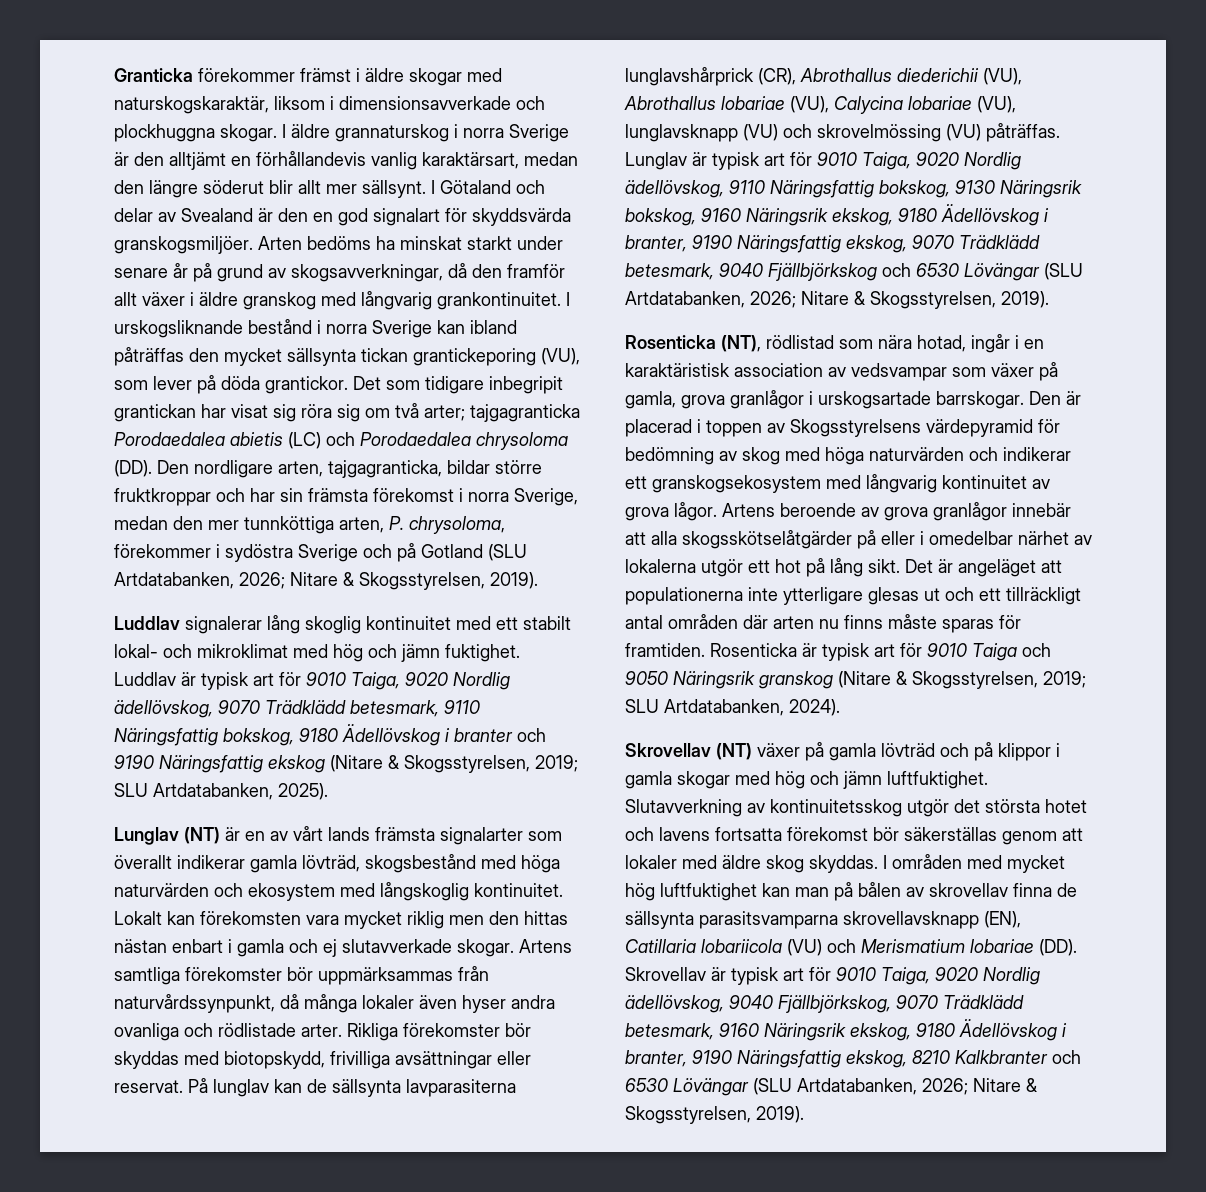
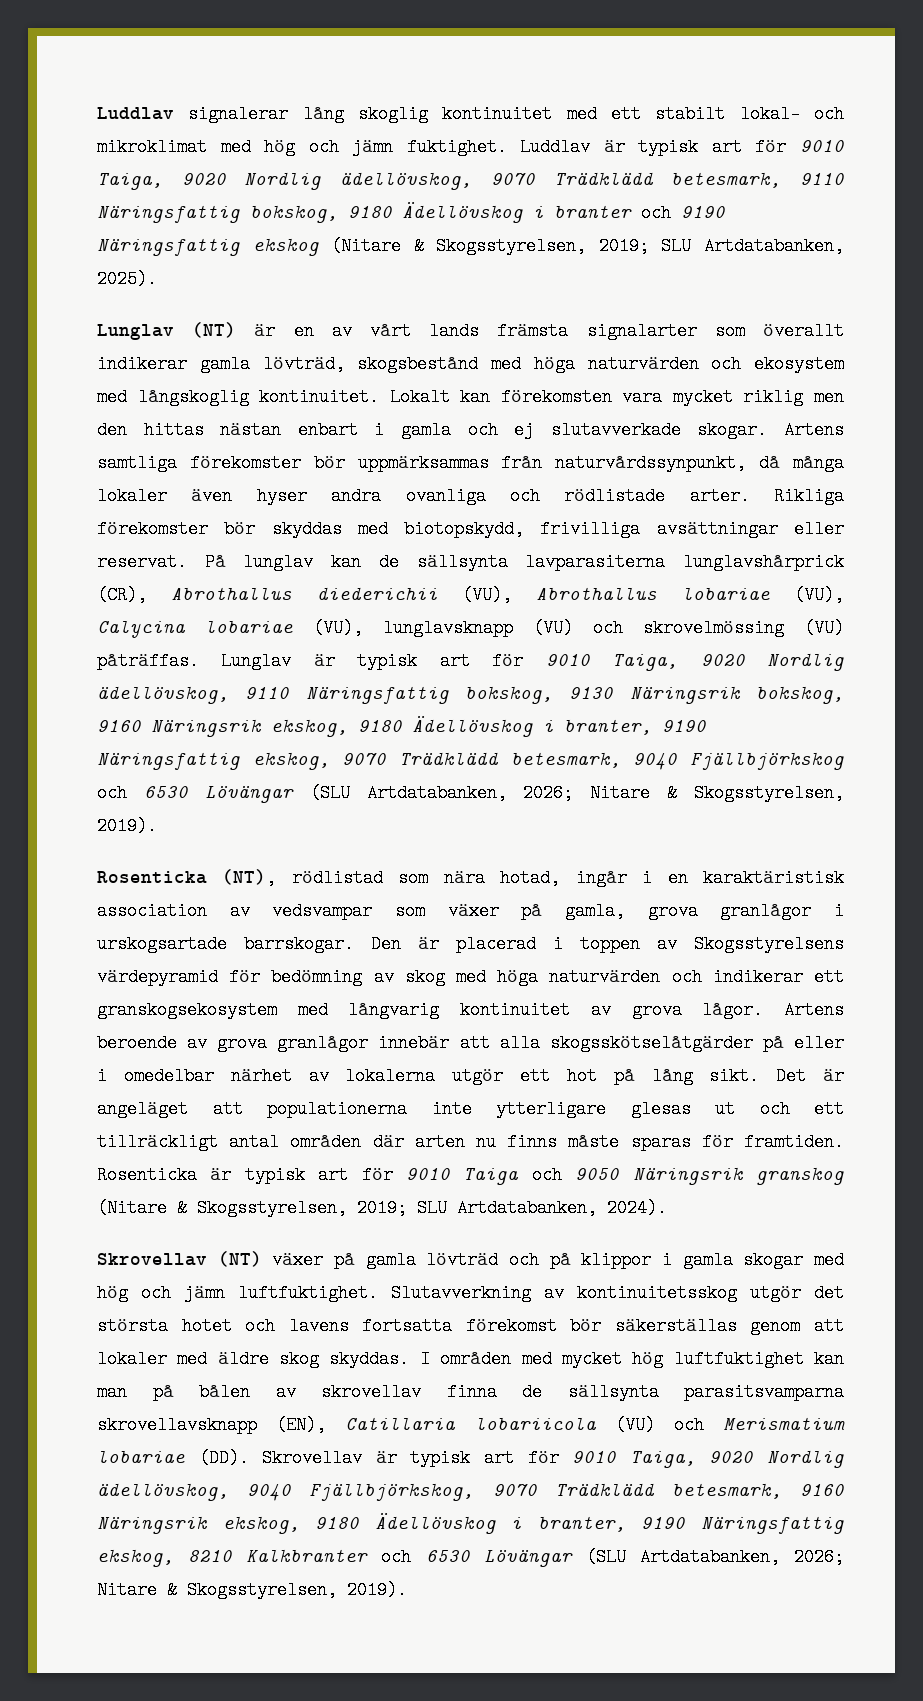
- Granticka förekommer främst i äldre skogar med naturskogskaraktär, liksom i dimensionsavverkade och plockhuggna skogar. I äldre grannaturskog i norra Sverige är den alltjämt en förhållandevis vanlig karaktärsart, medan den längre söderut blir allt mer sällsynt. I Götaland och delar av Svealand är den en god signalart för skyddsvärda granskogsmiljöer. Arten bedöms ha minskat starkt under senare år på grund av skogsavverkningar, då den framför allt växer i äldre granskog med långvarig grankontinuitet. I urskogsliknande bestånd i norra Sverige kan ibland påträffas den mycket sällsynta tickan grantickeporing (VU), som lever på döda grantickor. Det som tidigare inbegripit grantickan har visat sig röra sig om två arter; tajgagranticka Porodaedalea abietis (LC) och Porodaedalea chrysoloma (DD). Den nordligare arten, tajgagranticka, bildar större fruktkroppar och har sin främsta förekomst i norra Sverige, medan den mer tunnköttiga arten, P. chrysoloma, förekommer i sydöstra Sverige och på Gotland (SLU Artdatabanken, 2026; Nitare & Skogsstyrelsen, 2019).

